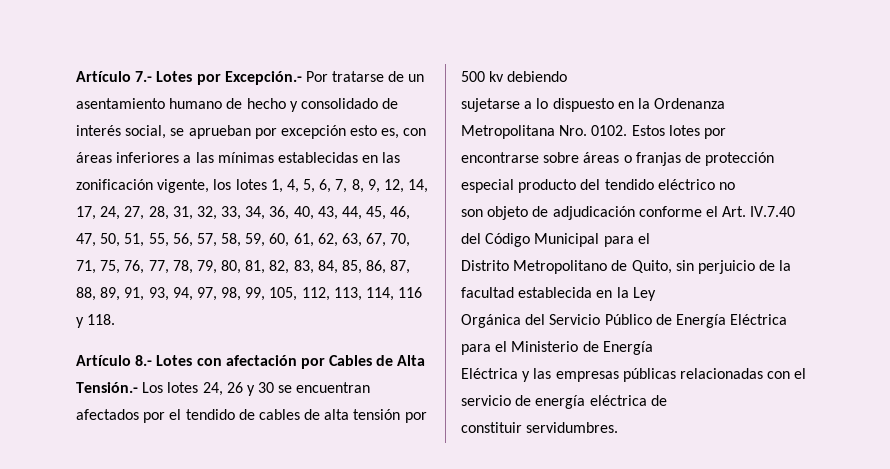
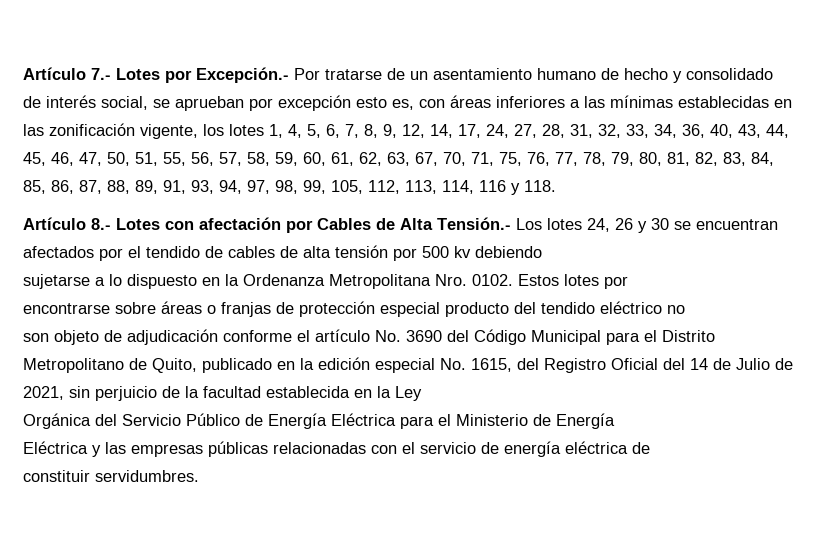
- son objeto de adjudicación conforme el Art. IV.7.40 del Código Municipal para el
- Distrito Metropolitano de Quito, sin perjuicio de la facultad establecida en la Ley
+ son objeto de adjudicación conforme el artículo No. 3690 del Código Municipal para el Distrito Metropolitano de Quito, publicado en la edición especial No. 1615, del Registro Oficial del 14 de Julio de 2021, sin perjuicio de la facultad establecida en la Ley

